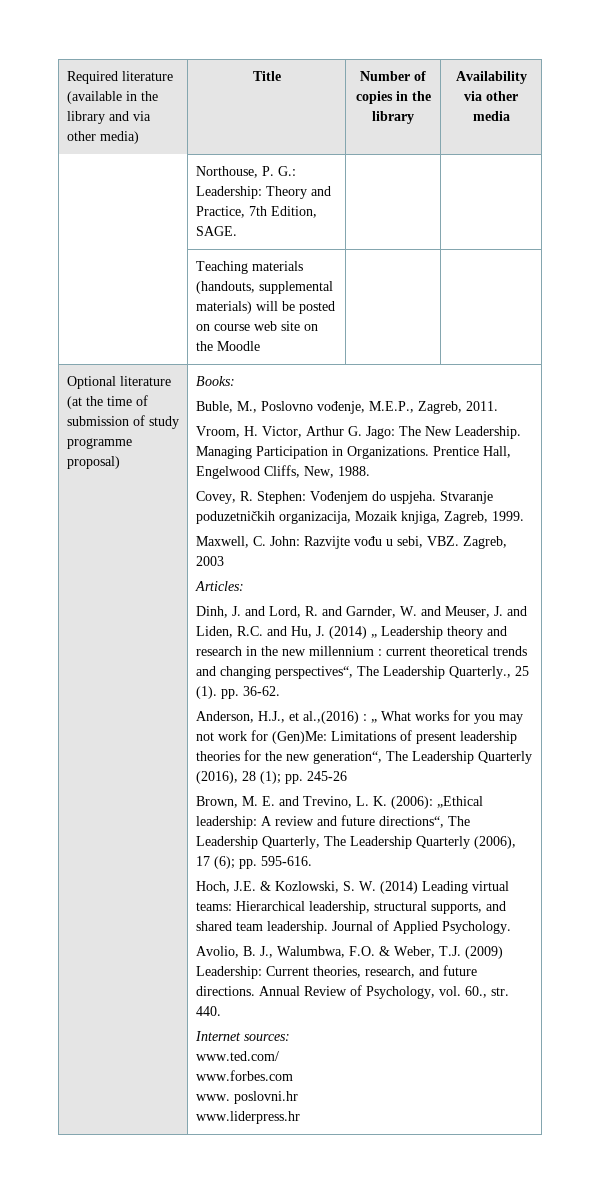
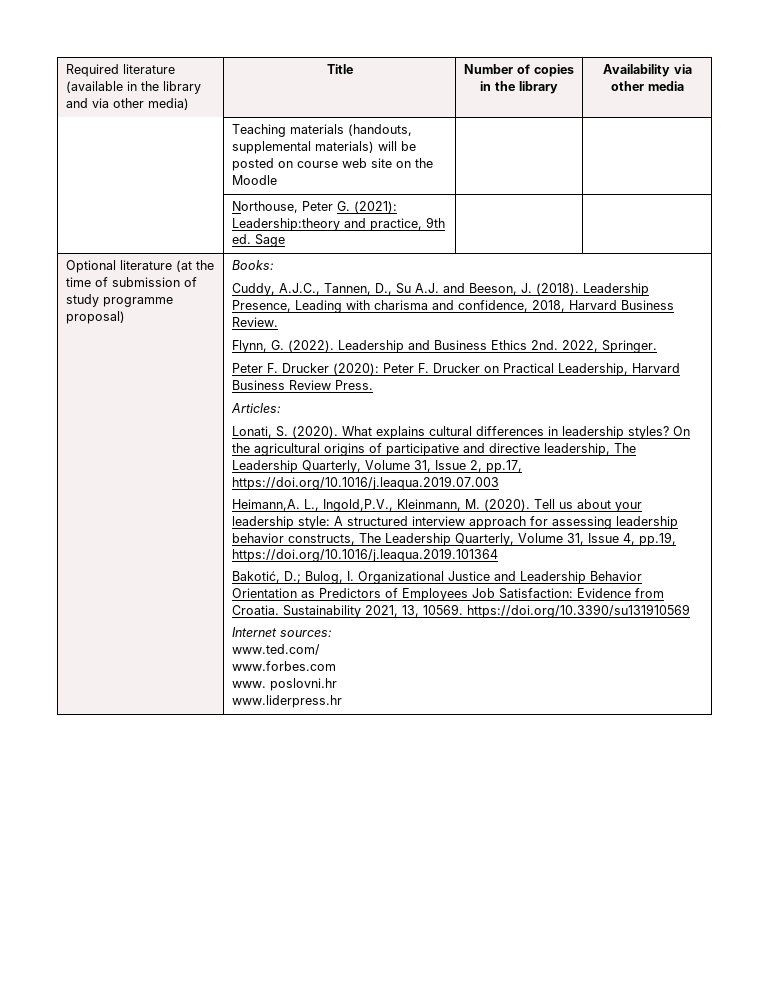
- | Northouse, P. G.: Leadership: Theory and Practice, 7th Edition, SAGE. | |
+ | Northouse, Peter G. (2021): Leadership:theory and practice, 9th ed. Sage | |
- Buble, M., Poslovno vođenje, M.E.P., Zagreb, 2011.
- Vroom, H. Victor, Arthur G. Jago: The New Leadership. Managing Participation in Organizations. Prentice Hall, Engelwood Cliffs, New, 1988.
- Covey, R. Stephen: Vođenjem do uspjeha. Stvaranje poduzetničkih organizacija, Mozaik knjiga, Zagreb, 1999.
- Maxwell, C. John: Razvijte vođu u sebi, VBZ. Zagreb, 2003
+ Cuddy, A.J.C., Tannen, D., Su A.J. and Beeson, J. (2018). Leadership Presence, Leading with charisma and confidence, 2018, Harvard Business Review.
+ Flynn, G. (2022). Leadership and Business Ethics 2nd. 2022, Springer.
+ Peter F. Drucker (2020): Peter F. Drucker on Practical Leadership, Harvard Business Review Press.
  Articles:
- Dinh, J. and Lord, R. and Garnder, W. and Meuser, J. and Liden, R.C. and Hu, J. (2014) „ Leadership theory and research in the new millennium : current theoretical trends and changing perspectives“, The Leadership Quarterly., 25 (1). pp. 36-62.
- Anderson, H.J., et al.,(2016) : „ What works for you may not work for (Gen)Me: Limitations of present leadership theories for the new generation“, The Leadership Quarterly (2016), 28 (1); pp. 245-26
- Brown, M. E. and Trevino, L. K. (2006): „Ethical leadership: A review and future directions“, The Leadership Quarterly, The Leadership Quarterly (2006), 17 (6); pp. 595-616.
- Hoch, J.E. & Kozlowski, S. W. (2014) Leading virtual teams: Hierarchical leadership, structural supports, and shared team leadership. Journal of Applied Psychology.
- Avolio, B. J., Walumbwa, F.O. & Weber, T.J. (2009) Leadership: Current theories, research, and future directions. Annual Review of Psychology, vol. 60., str. 440.
+ Lonati, S. (2020). What explains cultural differences in leadership styles? On the agricultural origins of participative and directive leadership, The Leadership Quarterly, Volume 31, Issue 2, pp.17, https://doi.org/10.1016/j.leaqua.2019.07.003
+ Heimann,A. L., Ingold,P.V., Kleinmann, M. (2020). Tell us about your leadership style: A structured interview approach for assessing leadership behavior constructs, The Leadership Quarterly, Volume 31, Issue 4, pp.19, https://doi.org/10.1016/j.leaqua.2019.101364
+ Bakotić, D.; Bulog, I. Organizational Justice and Leadership Behavior Orientation as Predictors of Employees Job Satisfaction: Evidence from Croatia. Sustainability 2021, 13, 10569. https://doi.org/10.3390/su131910569

